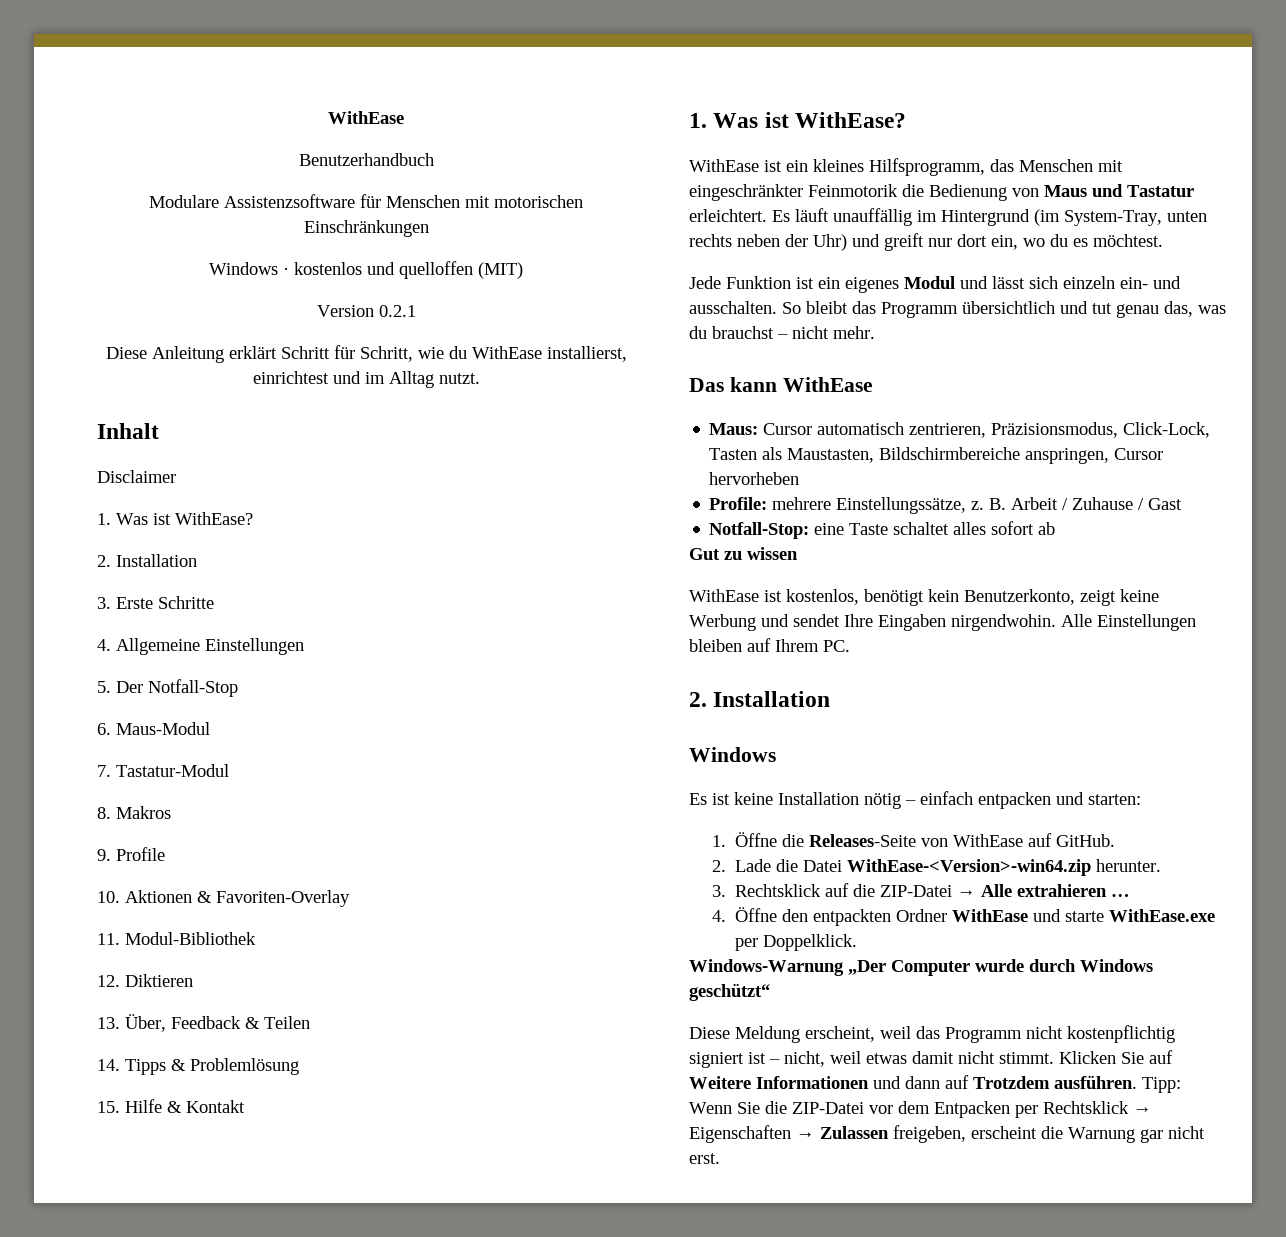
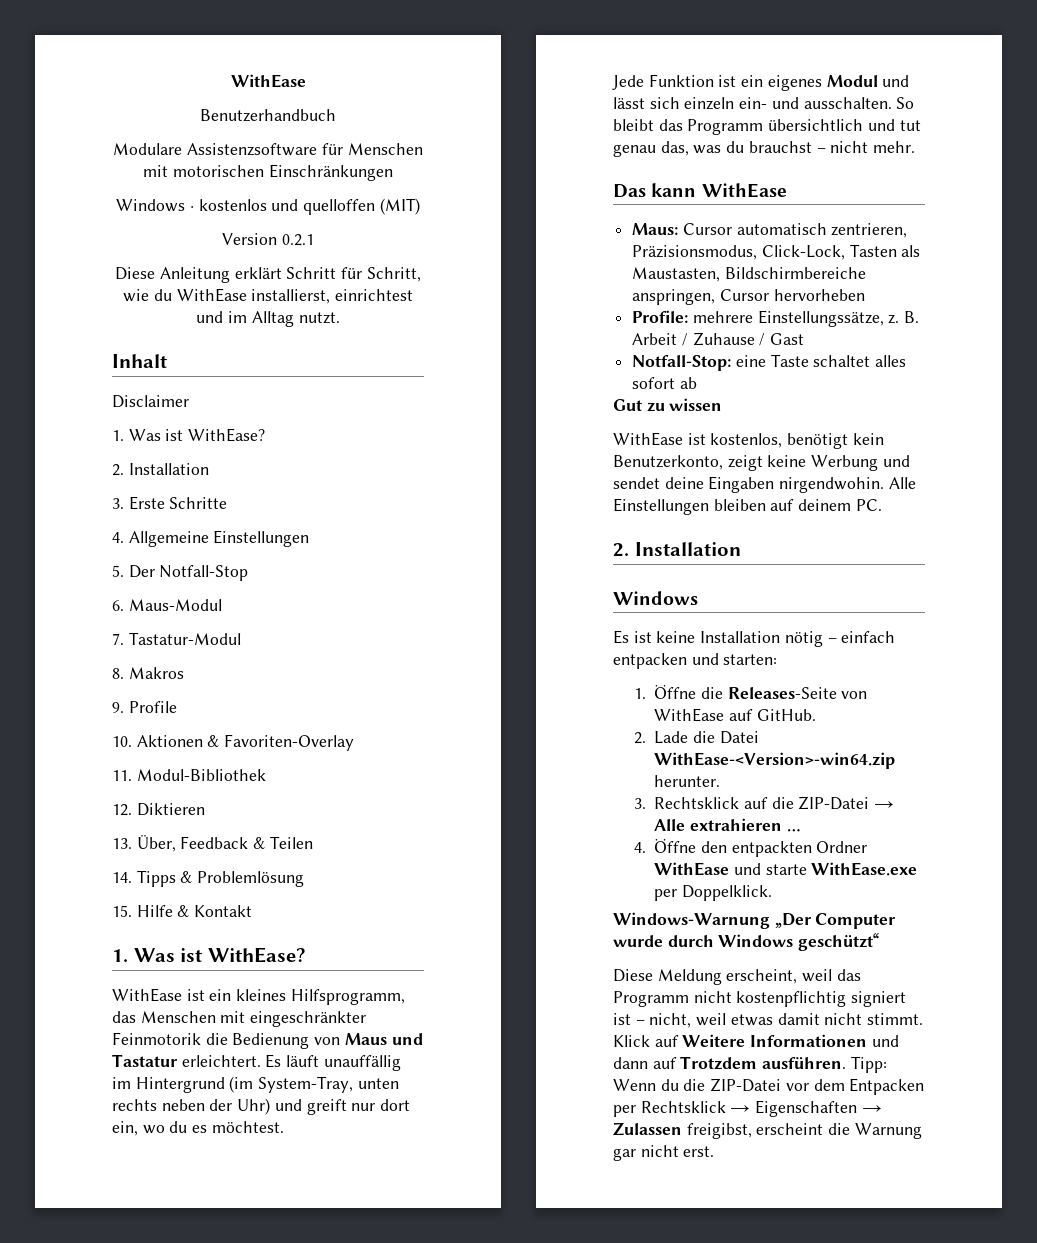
- WithEase ist kostenlos, benötigt kein Benutzerkonto, zeigt keine Werbung und sendet Ihre Eingaben nirgendwohin.
+ WithEase ist kostenlos, benötigt kein Benutzerkonto, zeigt keine Werbung und sendet deine Eingaben nirgendwohin.
- Alle Einstellungen bleiben auf Ihrem PC.
+ Alle Einstellungen bleiben auf deinem PC.
- Klicken Sie auf Weitere Informationen und dann auf Trotzdem ausführen.
+ Klick auf Weitere Informationen und dann auf Trotzdem ausführen.
- Tipp: Wenn Sie die ZIP-Datei vor dem Entpacken per Rechtsklick → Eigenschaften → Zulassen freigeben, erscheint die Warnung gar nicht erst.
+ Tipp: Wenn du die ZIP-Datei vor dem Entpacken per Rechtsklick → Eigenschaften → Zulassen freigibst, erscheint die Warnung gar nicht erst.

